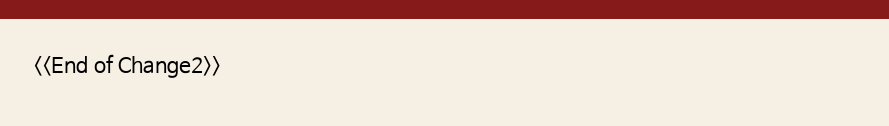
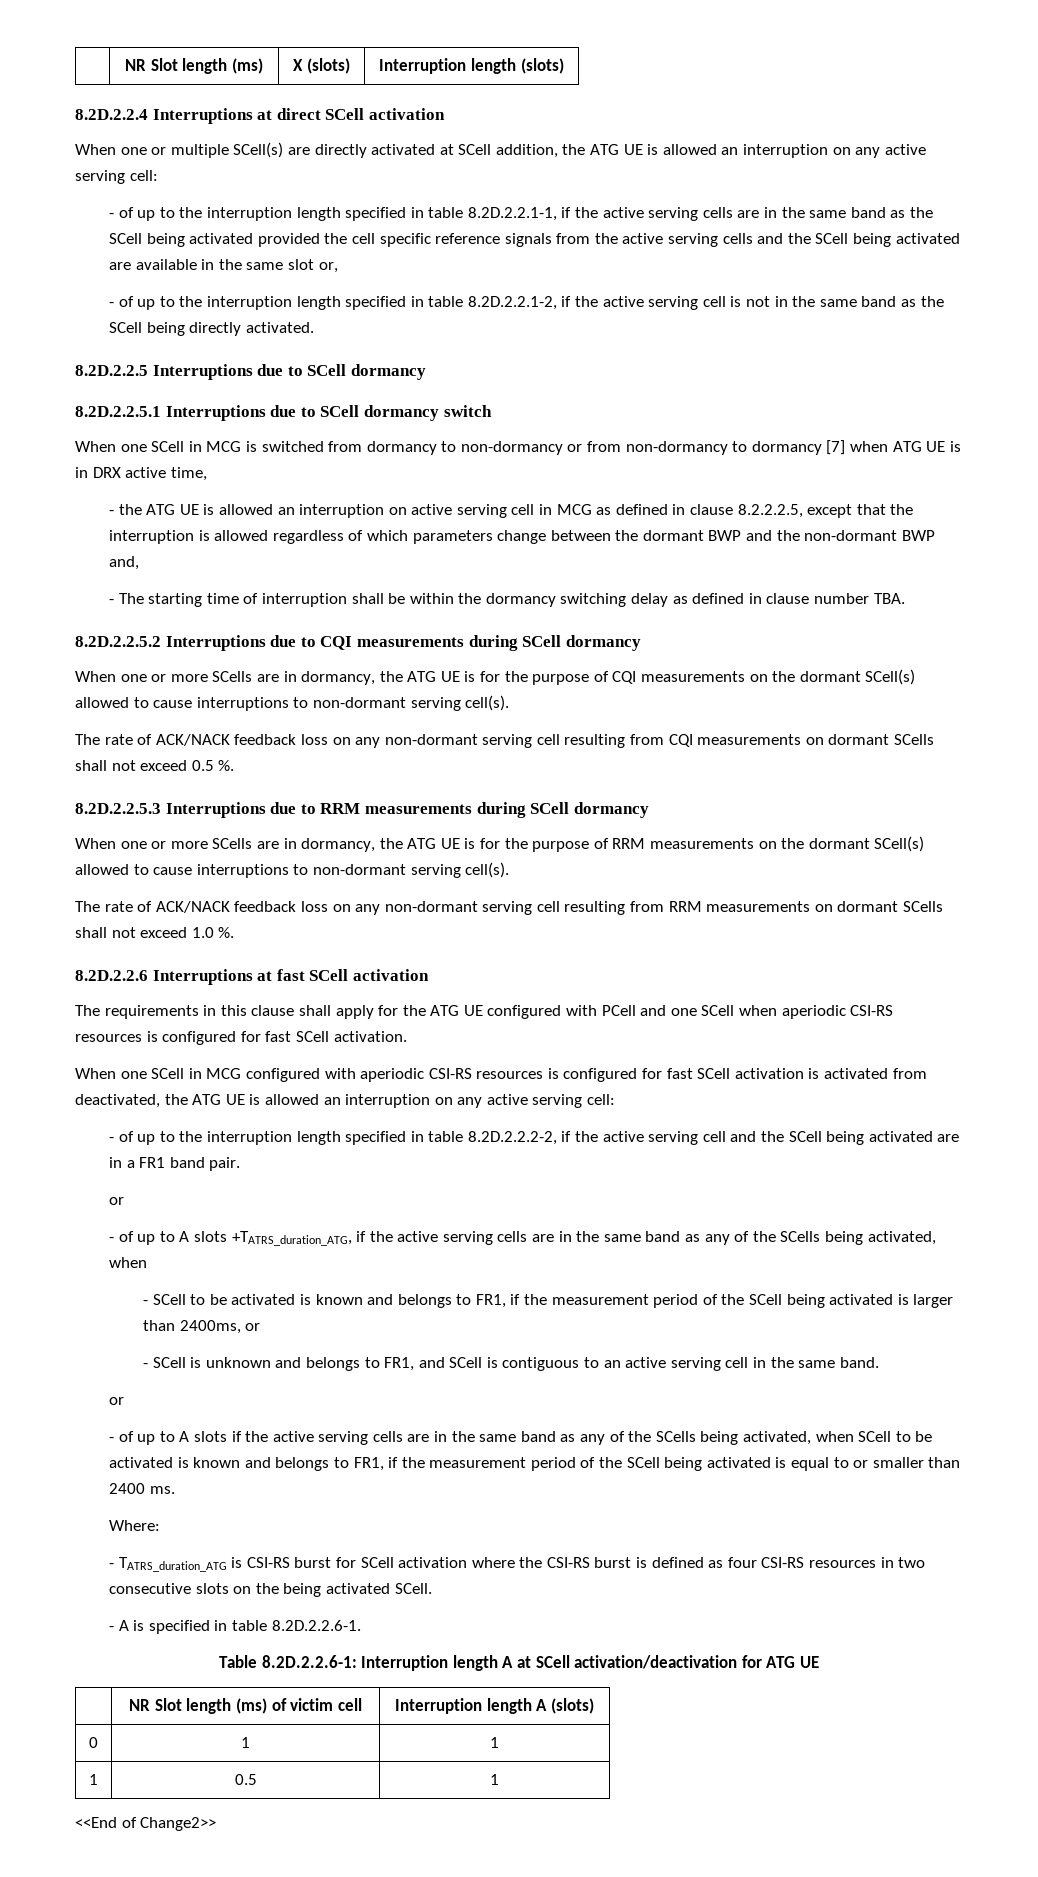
+ | NR Slot length (ms) | X (slots) | Interruption length (slots)
+ 8.2D.2.2.4 Interruptions at direct SCell activation
+ When one or multiple SCell(s) are directly activated at SCell addition, the ATG UE is allowed an interruption on any active serving cell:
+ - of up to the interruption length specified in table 8.2D.2.2.1-1, if the active serving cells are in the same band as the SCell being activated provided the cell specific reference signals from the active serving cells and the SCell being activated are available in the same slot or,
+ - of up to the interruption length specified in table 8.2D.2.2.1-2, if the active serving cell is not in the same band as the SCell being directly activated.
+ 8.2D.2.2.5 Interruptions due to SCell dormancy
+ 8.2D.2.2.5.1 Interruptions due to SCell dormancy switch
+ When one SCell in MCG is switched from dormancy to non-dormancy or from non-dormancy to dormancy [7] when ATG UE is in DRX active time,
+ - the ATG UE is allowed an interruption on active serving cell in MCG as defined in clause 8.2.2.2.5, except that the interruption is allowed regardless of which parameters change between the dormant BWP and the non-dormant BWP and,
+ - The starting time of interruption shall be within the dormancy switching delay as defined in clause number TBA.
+ 8.2D.2.2.5.2 Interruptions due to CQI measurements during SCell dormancy
+ When one or more SCells are in dormancy, the ATG UE is for the purpose of CQI measurements on the dormant SCell(s) allowed to cause interruptions to non-dormant serving cell(s).
+ The rate of ACK/NACK feedback loss on any non-dormant serving cell resulting from CQI measurements on dormant SCells shall not exceed 0.5 %.
+ 8.2D.2.2.5.3 Interruptions due to RRM measurements during SCell dormancy
+ When one or more SCells are in dormancy, the ATG UE is for the purpose of RRM measurements on the dormant SCell(s) allowed to cause interruptions to non-dormant serving cell(s).
+ The rate of ACK/NACK feedback loss on any non-dormant serving cell resulting from RRM measurements on dormant SCells shall not exceed 1.0 %.
+ 8.2D.2.2.6 Interruptions at fast SCell activation
+ The requirements in this clause shall apply for the ATG UE configured with PCell and one SCell when aperiodic CSI-RS resources is configured for fast SCell activation.
+ When one SCell in MCG configured with aperiodic CSI-RS resources is configured for fast SCell activation is activated from deactivated, the ATG UE is allowed an interruption on any active serving cell:
+ - of up to the interruption length specified in table 8.2D.2.2.2-2, if the active serving cell and the SCell being activated are in a FR1 band pair.
+ or
+ - of up to A slots +TATRS_duration_ATG, if the active serving cells are in the same band as any of the SCells being activated, when
+ - SCell to be activated is known and belongs to FR1, if the measurement period of the SCell being activated is larger than 2400ms, or
+ - SCell is unknown and belongs to FR1, and SCell is contiguous to an active serving cell in the same band.
+ or
+ - of up to A slots if the active serving cells are in the same band as any of the SCells being activated, when SCell to be activated is known and belongs to FR1, if the measurement period of the SCell being activated is equal to or smaller than 2400 ms.
+ Where:
+ - TATRS_duration_ATG is CSI-RS burst for SCell activation where the CSI-RS burst is defined as four CSI-RS resources in two consecutive slots on the being activated SCell.
+ - A is specified in table 8.2D.2.2.6-1.
+ Table 8.2D.2.2.6-1: Interruption length A at SCell activation/deactivation for ATG UE
+ | NR Slot length (ms) of victim cell | Interruption length A (slots)
+ 0 | 1 | 1
+ 1 | 0.5 | 1

